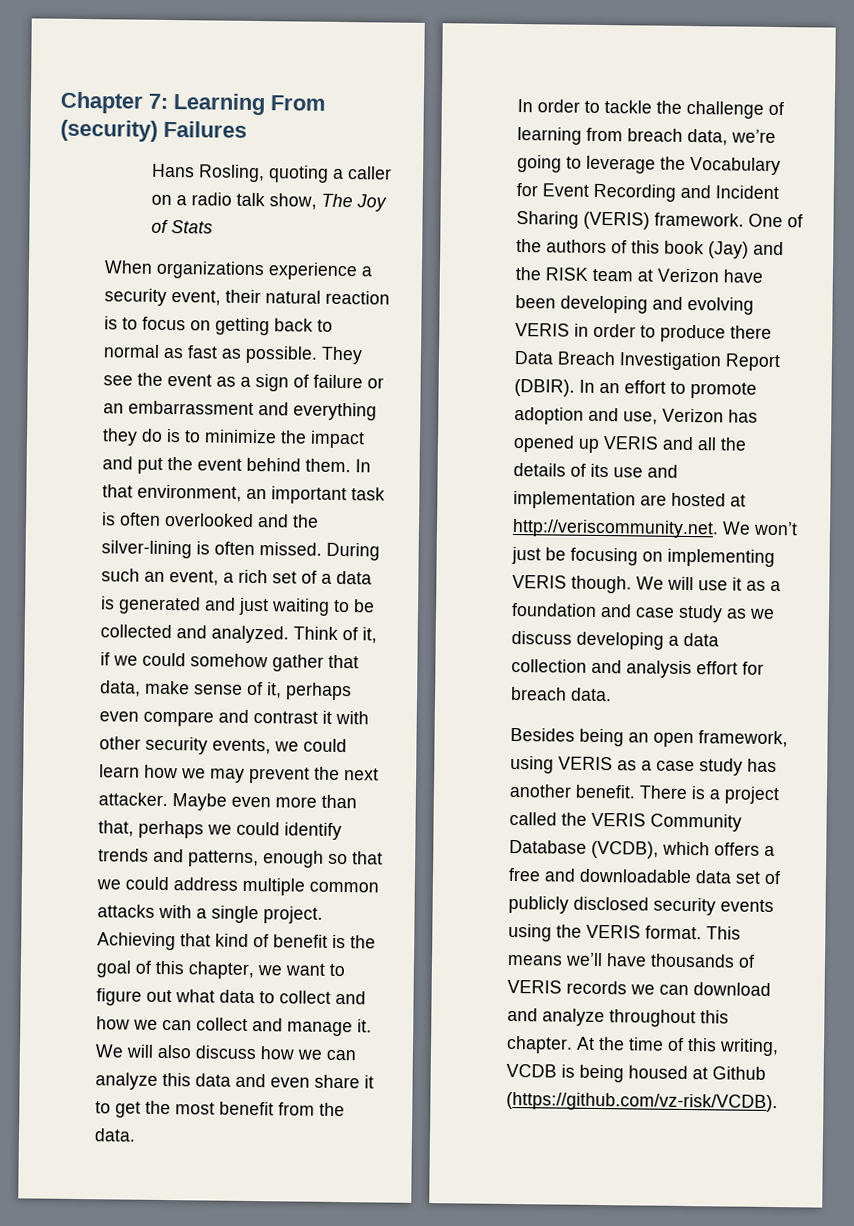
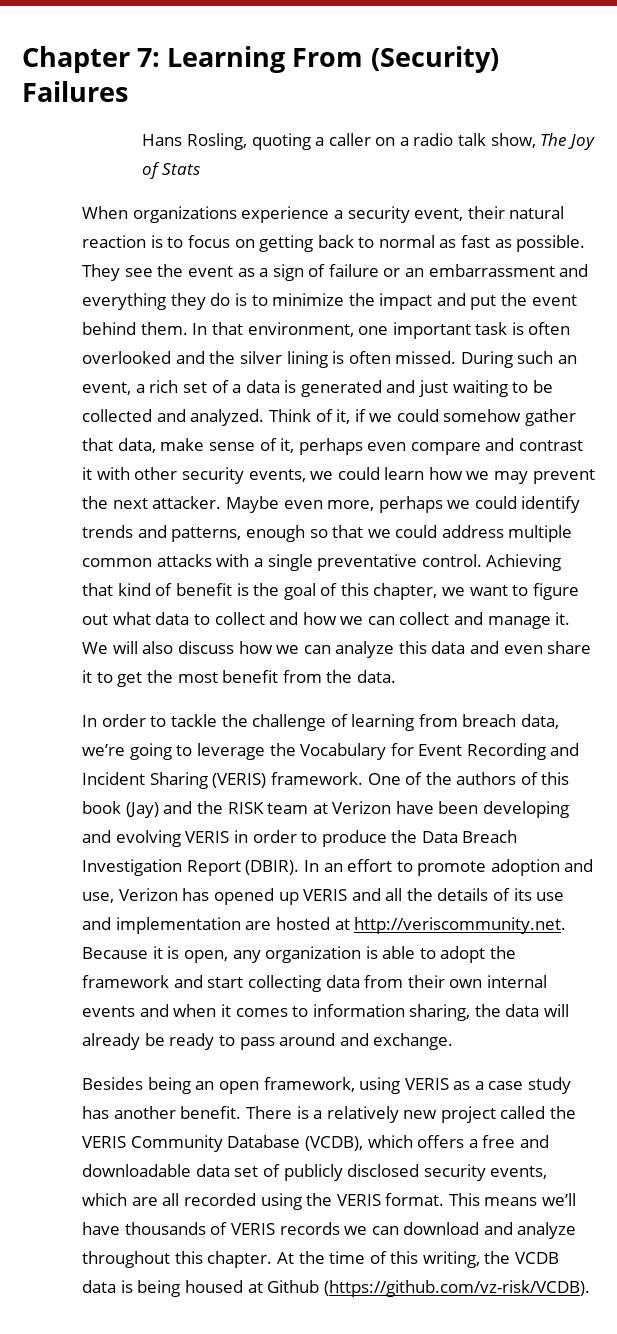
- Chapter 7: Learning From (security) Failures
+ Chapter 7: Learning From (Security) Failures
- In that environment, an important task is often overlooked and the silver-lining is often missed.
+ In that environment, one important task is often overlooked and the silver lining is often missed.
- Maybe even more than that, perhaps we could identify trends and patterns, enough so that we could address multiple common attacks with a single project.
+ Maybe even more, perhaps we could identify trends and patterns, enough so that we could address multiple common attacks with a single preventative control.
- One of the authors of this book (Jay) and the RISK team at Verizon have been developing and evolving VERIS in order to produce there Data Breach Investigation Report (DBIR).
+ One of the authors of this book (Jay) and the RISK team at Verizon have been developing and evolving VERIS in order to produce the Data Breach Investigation Report (DBIR).
- In an effort to promote adoption and use, Verizon has opened up VERIS and all the details of its use and implementation are hosted at http://veriscommunity.net. We won’t just be focusing on implementing VERIS though. We will use it as a foundation and case study as we discuss developing a data collection and analysis effort for breach data.
+ In an effort to promote adoption and use, Verizon has opened up VERIS and all the details of its use and implementation are hosted at http://veriscommunity.net. Because it is open, any organization is able to adopt the framework and start collecting data from their own internal events and when it comes to information sharing, the data will already be ready to pass around and exchange.
- There is a project called the VERIS Community Database (VCDB), which offers a free and downloadable data set of publicly disclosed security events using the VERIS format.
+ There is a relatively new project called the VERIS Community Database (VCDB), which offers a free and downloadable data set of publicly disclosed security events, which are all recorded using the VERIS format.
- At the time of this writing, VCDB is being housed at Github (https://github.com/vz-risk/VCDB).
+ At the time of this writing, the VCDB data is being housed at Github (https://github.com/vz-risk/VCDB).

